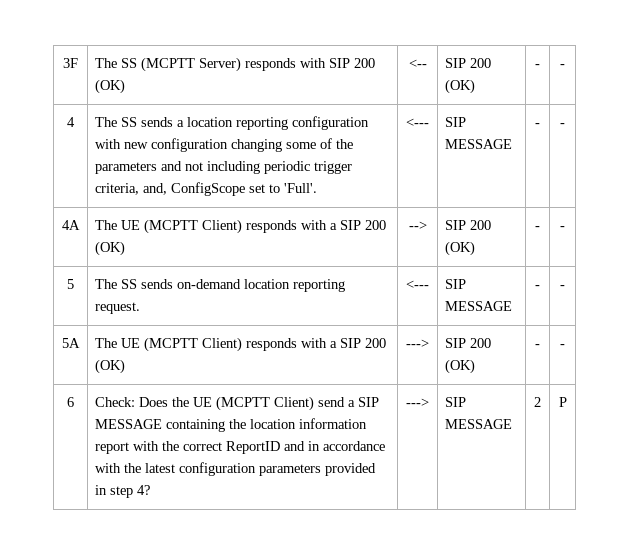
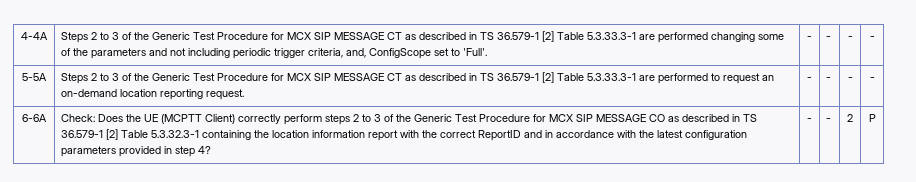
- 3F | The SS (MCPTT Server) responds with SIP 200 (OK) | <-- | SIP 200 (OK) | - | -
- 4 | The SS sends a location reporting configuration with new configuration changing some of the parameters and not including periodic trigger criteria, and, ConfigScope set to 'Full'. | <--- | SIP MESSAGE | - | -
- 4A | The UE (MCPTT Client) responds with a SIP 200 (OK) | --> | SIP 200 (OK) | - | -
- 5 | The SS sends on-demand location reporting request. | <--- | SIP MESSAGE | - | -
- 5A | The UE (MCPTT Client) responds with a SIP 200 (OK) | ---> | SIP 200 (OK) | - | -
- 6 | Check: Does the UE (MCPTT Client) send a SIP MESSAGE containing the location information report with the correct ReportID and in accordance with the latest configuration parameters provided in step 4? | ---> | SIP MESSAGE | 2 | P
+ 4-4A | Steps 2 to 3 of the Generic Test Procedure for MCX SIP MESSAGE CT as described in TS 36.579-1 [2] Table 5.3.33.3-1 are performed changing some of the parameters and not including periodic trigger criteria, and, ConfigScope set to 'Full'. | - | - | - | -
+ 5-5A | Steps 2 to 3 of the Generic Test Procedure for MCX SIP MESSAGE CT as described in TS 36.579-1 [2] Table 5.3.33.3-1 are performed to request an on-demand location reporting request. | - | - | - | -
+ 6-6A | Check: Does the UE (MCPTT Client) correctly perform steps 2 to 3 of the Generic Test Procedure for MCX SIP MESSAGE CO as described in TS 36.579-1 [2] Table 5.3.32.3-1 containing the location information report with the correct ReportID and in accordance with the latest configuration parameters provided in step 4? | - | - | 2 | P

